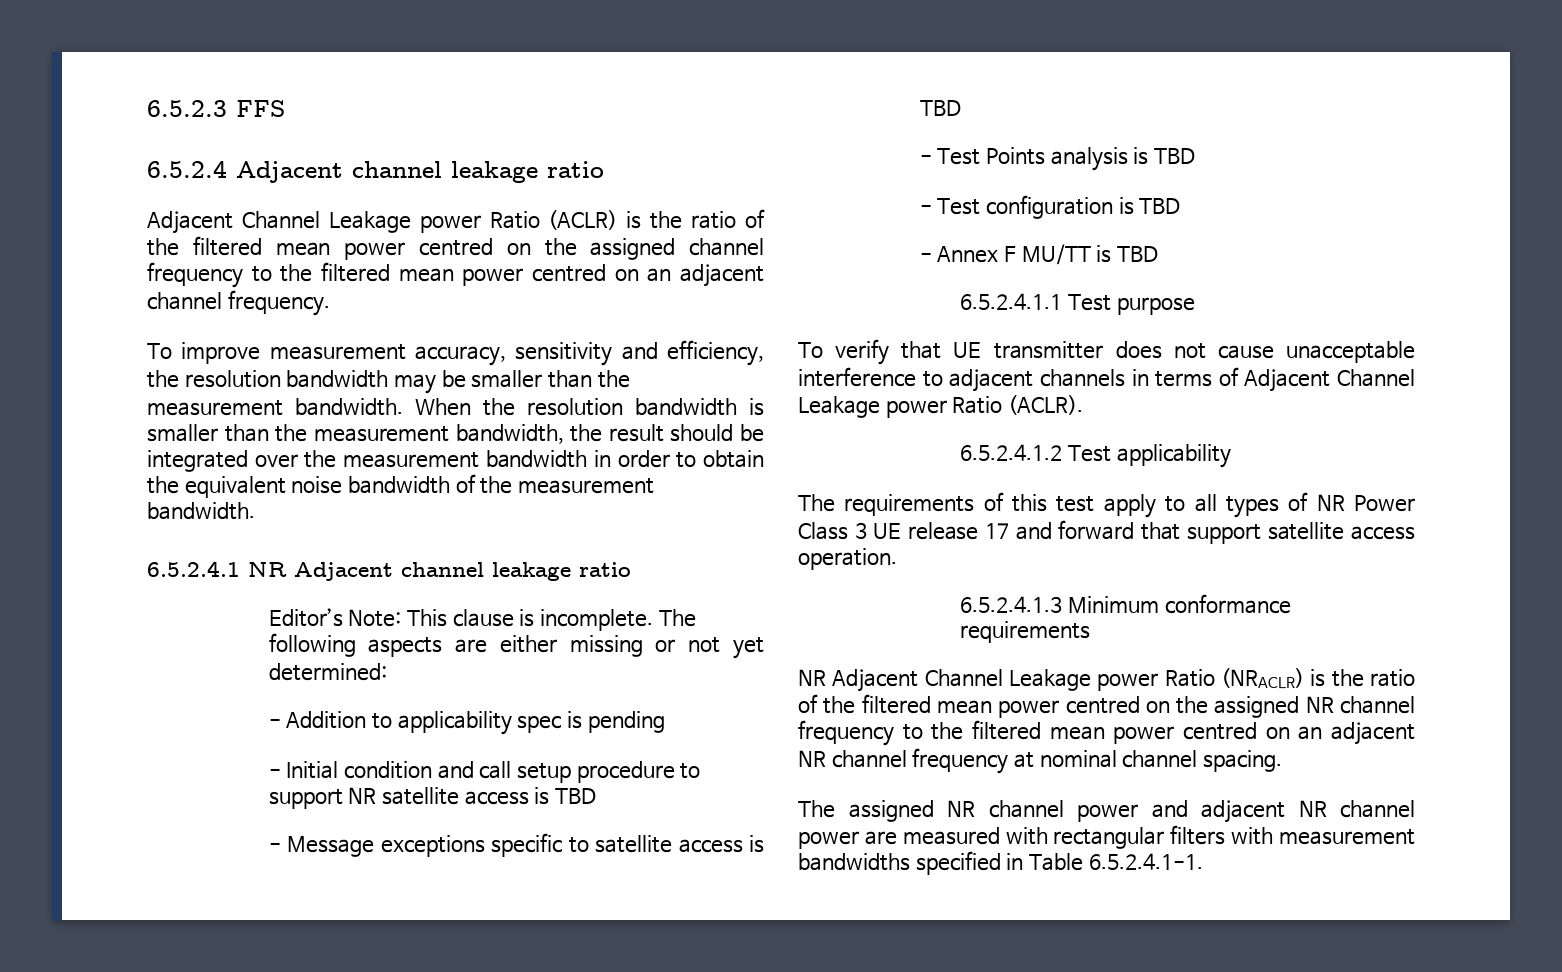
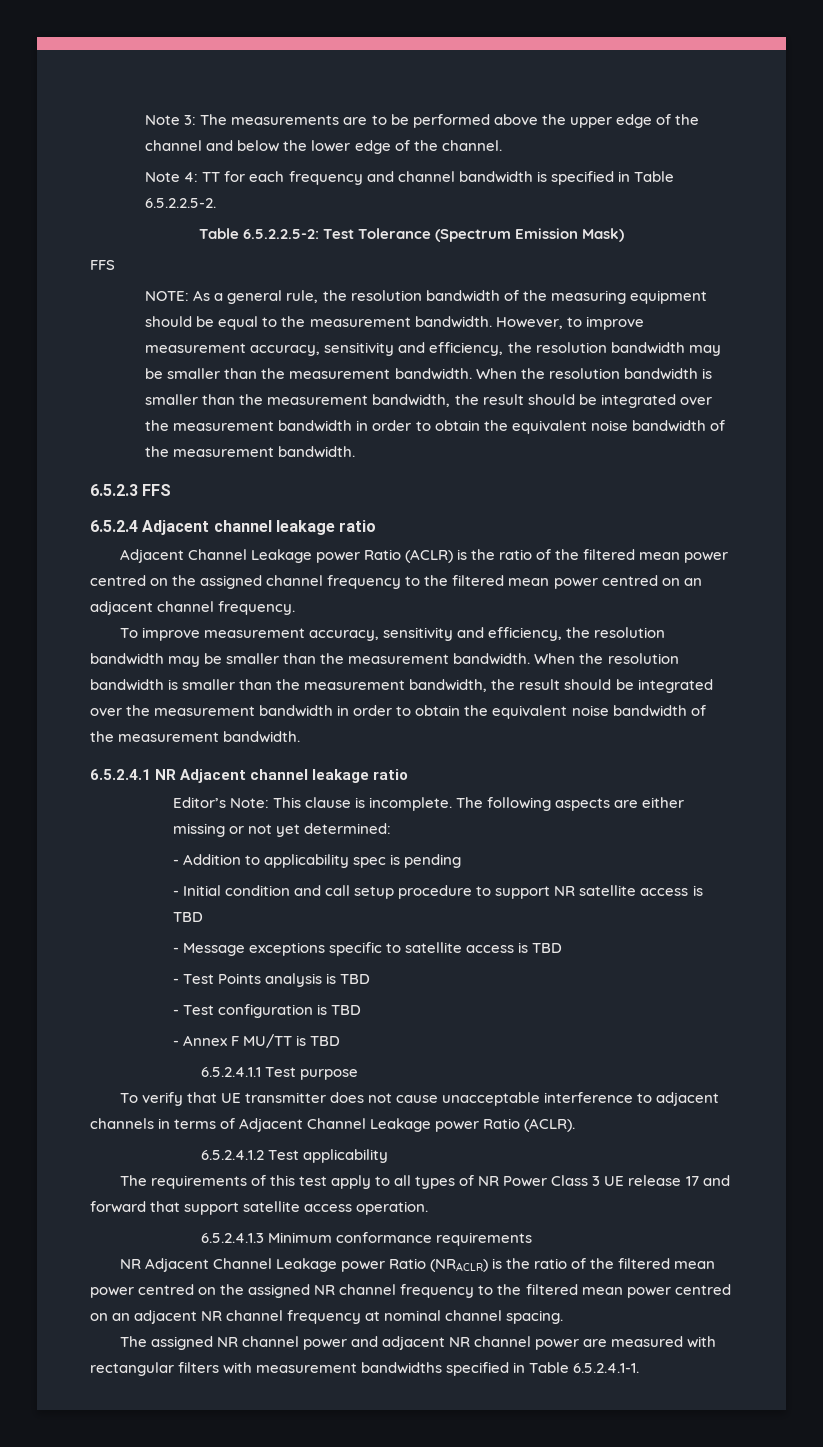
+ Note 3: The measurements are to be performed above the upper edge of the channel and below the lower edge of the channel.
+ Note 4: TT for each frequency and channel bandwidth is specified in Table 6.5.2.2.5-2.
+ Table 6.5.2.2.5-2: Test Tolerance (Spectrum Emission Mask)
+ FFS
+ NOTE: As a general rule, the resolution bandwidth of the measuring equipment should be equal to the measurement bandwidth. However, to improve measurement accuracy, sensitivity and efficiency, the resolution bandwidth may be smaller than the measurement bandwidth. When the resolution bandwidth is smaller than the measurement bandwidth, the result should be integrated over the measurement bandwidth in order to obtain the equivalent noise bandwidth of the measurement bandwidth.

